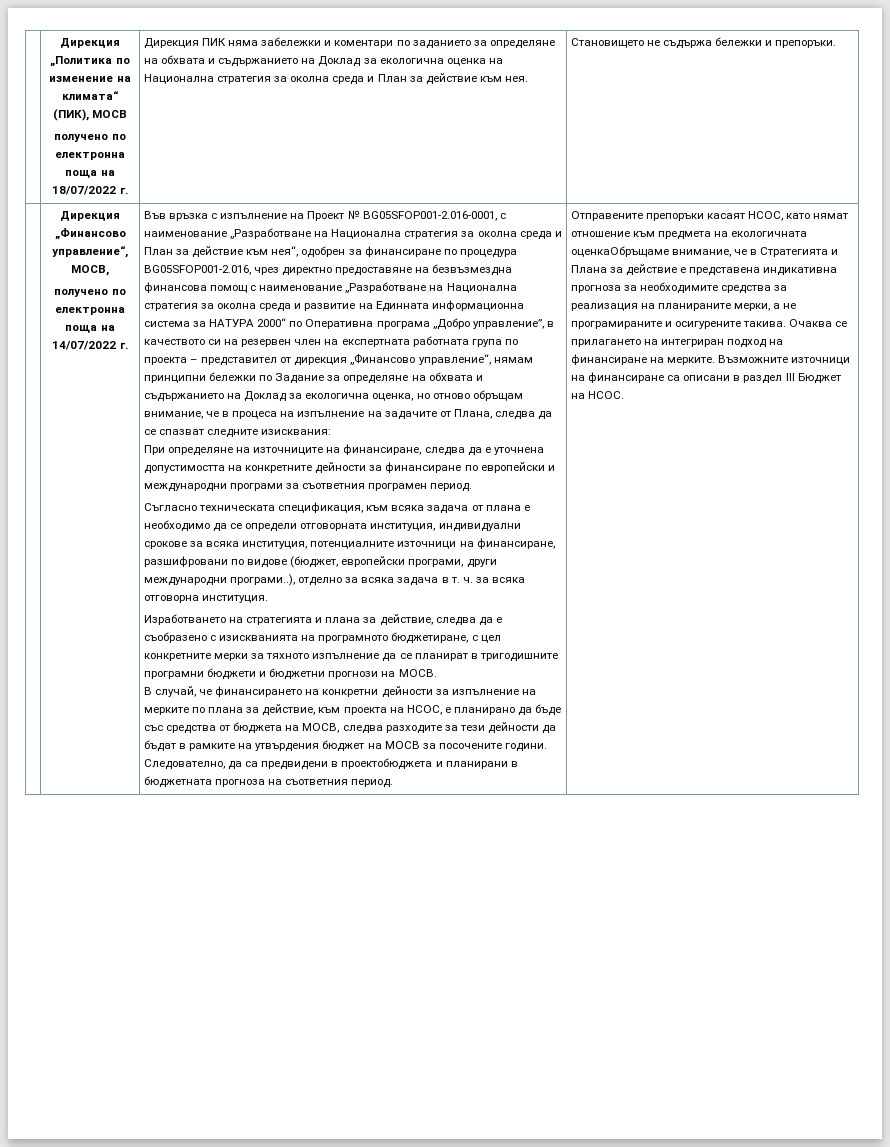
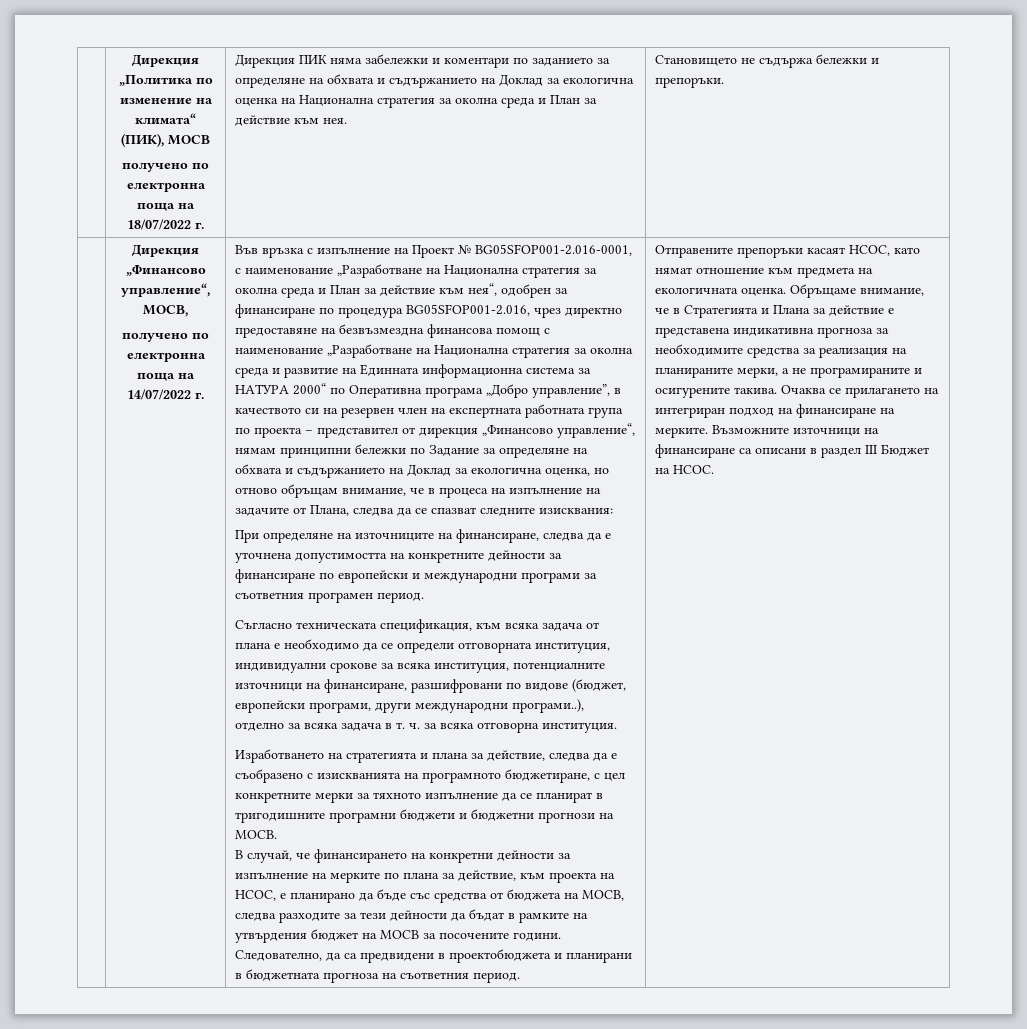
- Отправените препоръки касаят НСОС, като нямат отношение към предмета на екологичната оценкаОбръщаме внимание, че в Стратегията и Плана за действие е представена индикативна прогноза за необходимите средства за реализация на планираните мерки, а не програмираните и осигурените такива.
+ Отправените препоръки касаят НСОС, като нямат отношение към предмета на екологичната оценка. Обръщаме внимание, че в Стратегията и Плана за действие е представена индикативна прогноза за необходимите средства за реализация на планираните мерки, а не програмираните и осигурените такива.

